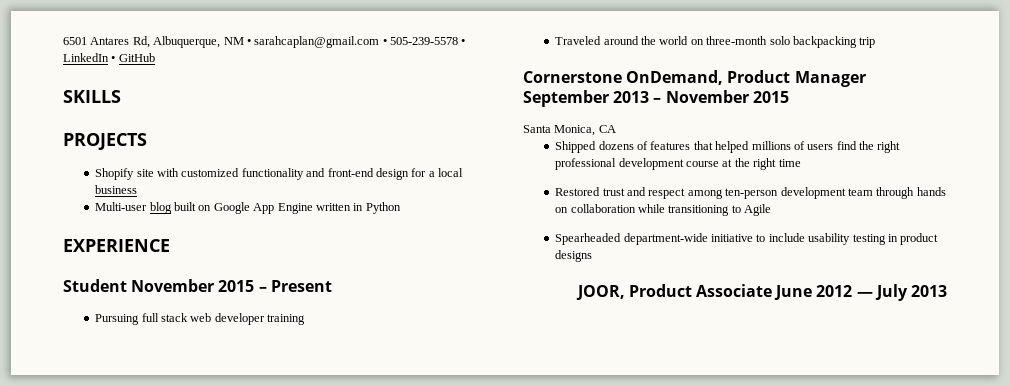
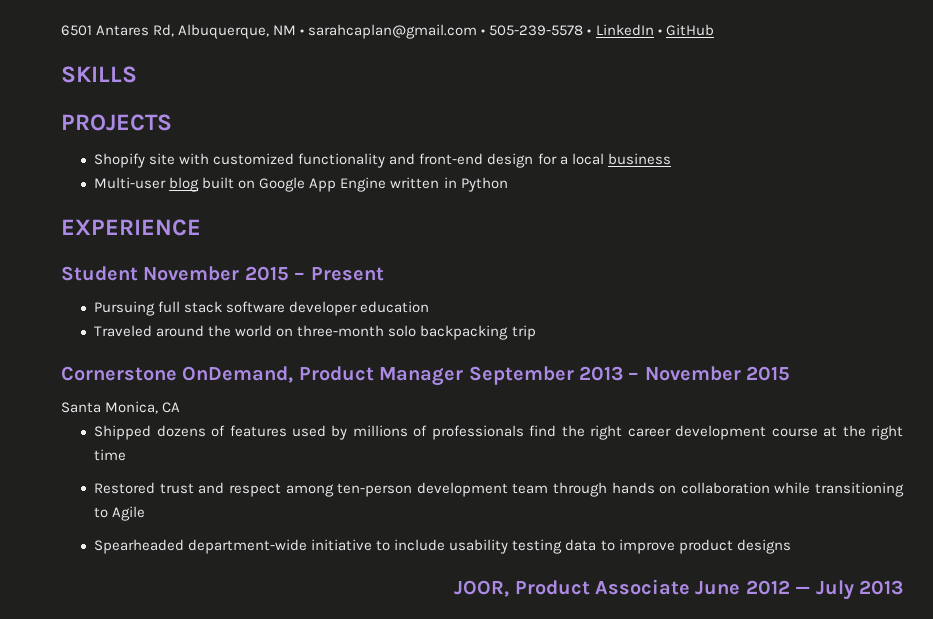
- Pursuing full stack web developer training
+ Pursuing full stack software developer education
- Shipped dozens of features that helped millions of users find the right professional development course at the right time
+ Shipped dozens of features used by millions of professionals find the right career development course at the right time
- Spearheaded department-wide initiative to include usability testing in product designs
+ Spearheaded department-wide initiative to include usability testing data to improve product designs

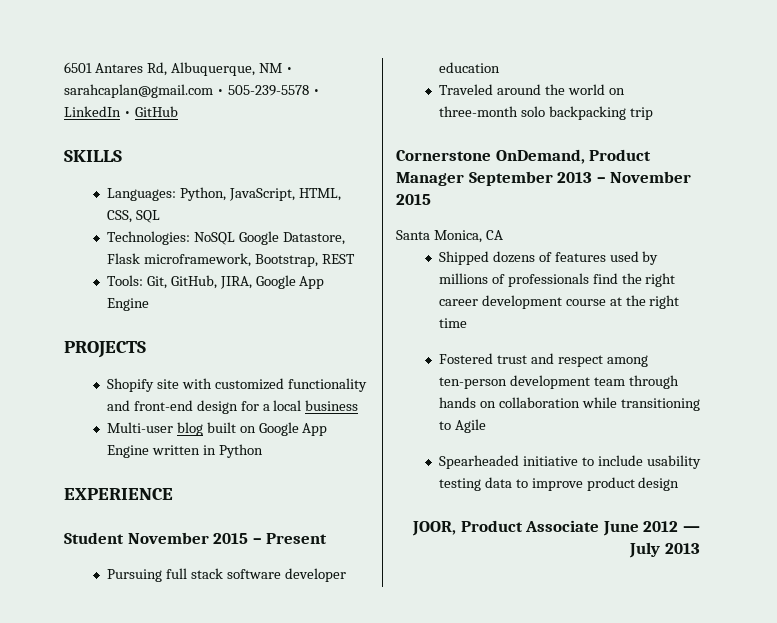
+ Languages: Python, JavaScript, HTML, CSS, SQL
+ Technologies: NoSQL Google Datastore, Flask microframework, Bootstrap, REST
+ Tools: Git, GitHub, JIRA, Google App Engine
- Restored trust and respect among ten-person development team through hands on collaboration while transitioning to Agile
+ Fostered trust and respect among ten-person development team through hands on collaboration while transitioning to Agile
- Spearheaded department-wide initiative to include usability testing data to improve product designs
+ Spearheaded initiative to include usability testing data to improve product design

